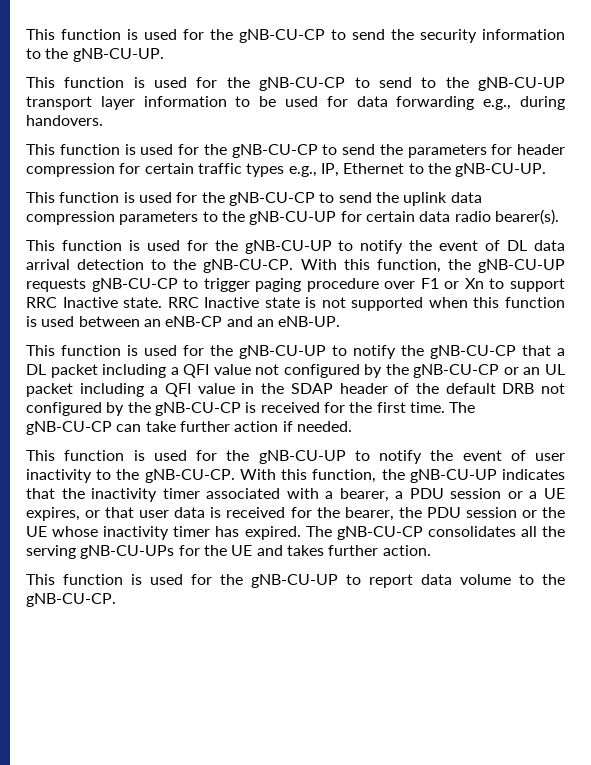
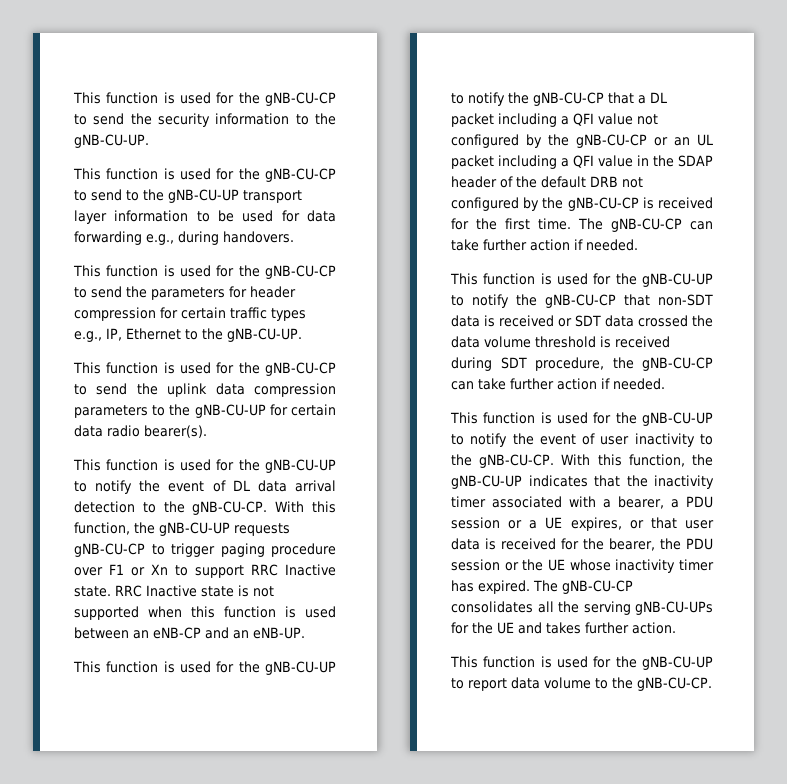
+ This function is used for the gNB-CU-UP to notify the gNB-CU-CP that non-SDT data is received or SDT data crossed the data volume threshold is received during SDT procedure, the gNB-CU-CP can take further action if needed.

